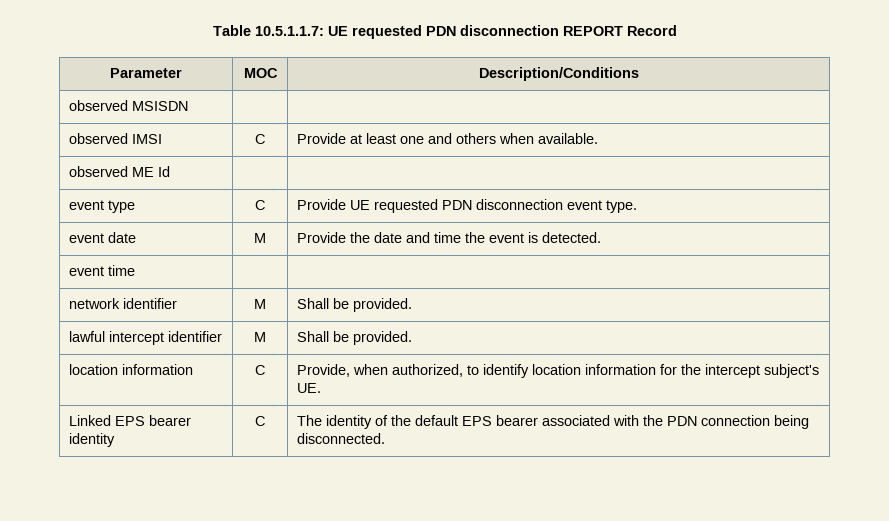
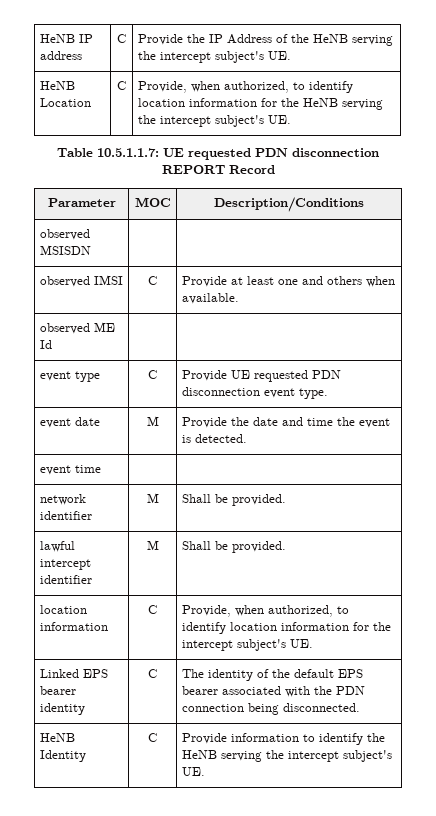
+ HeNB IP address | C | Provide the IP Address of the HeNB serving the intercept subject's UE.
+ HeNB Location | C | Provide, when authorized, to identify location information for the HeNB serving the intercept subject's UE.
+ HeNB Identity | C | Provide information to identify the HeNB serving the intercept subject's UE.

